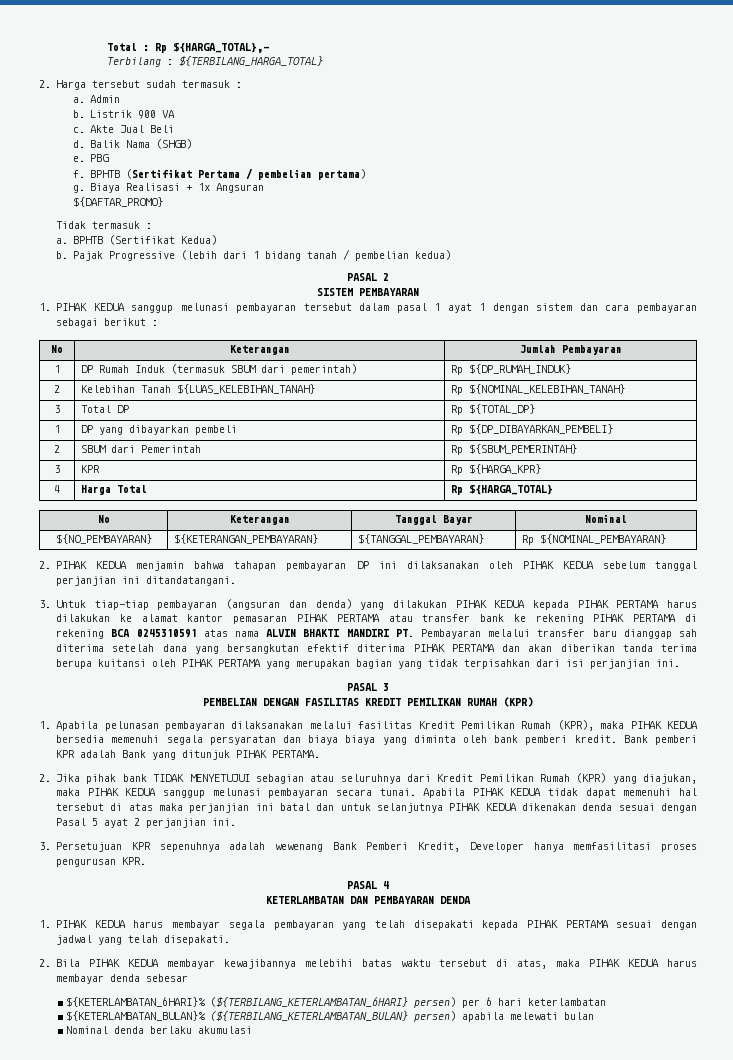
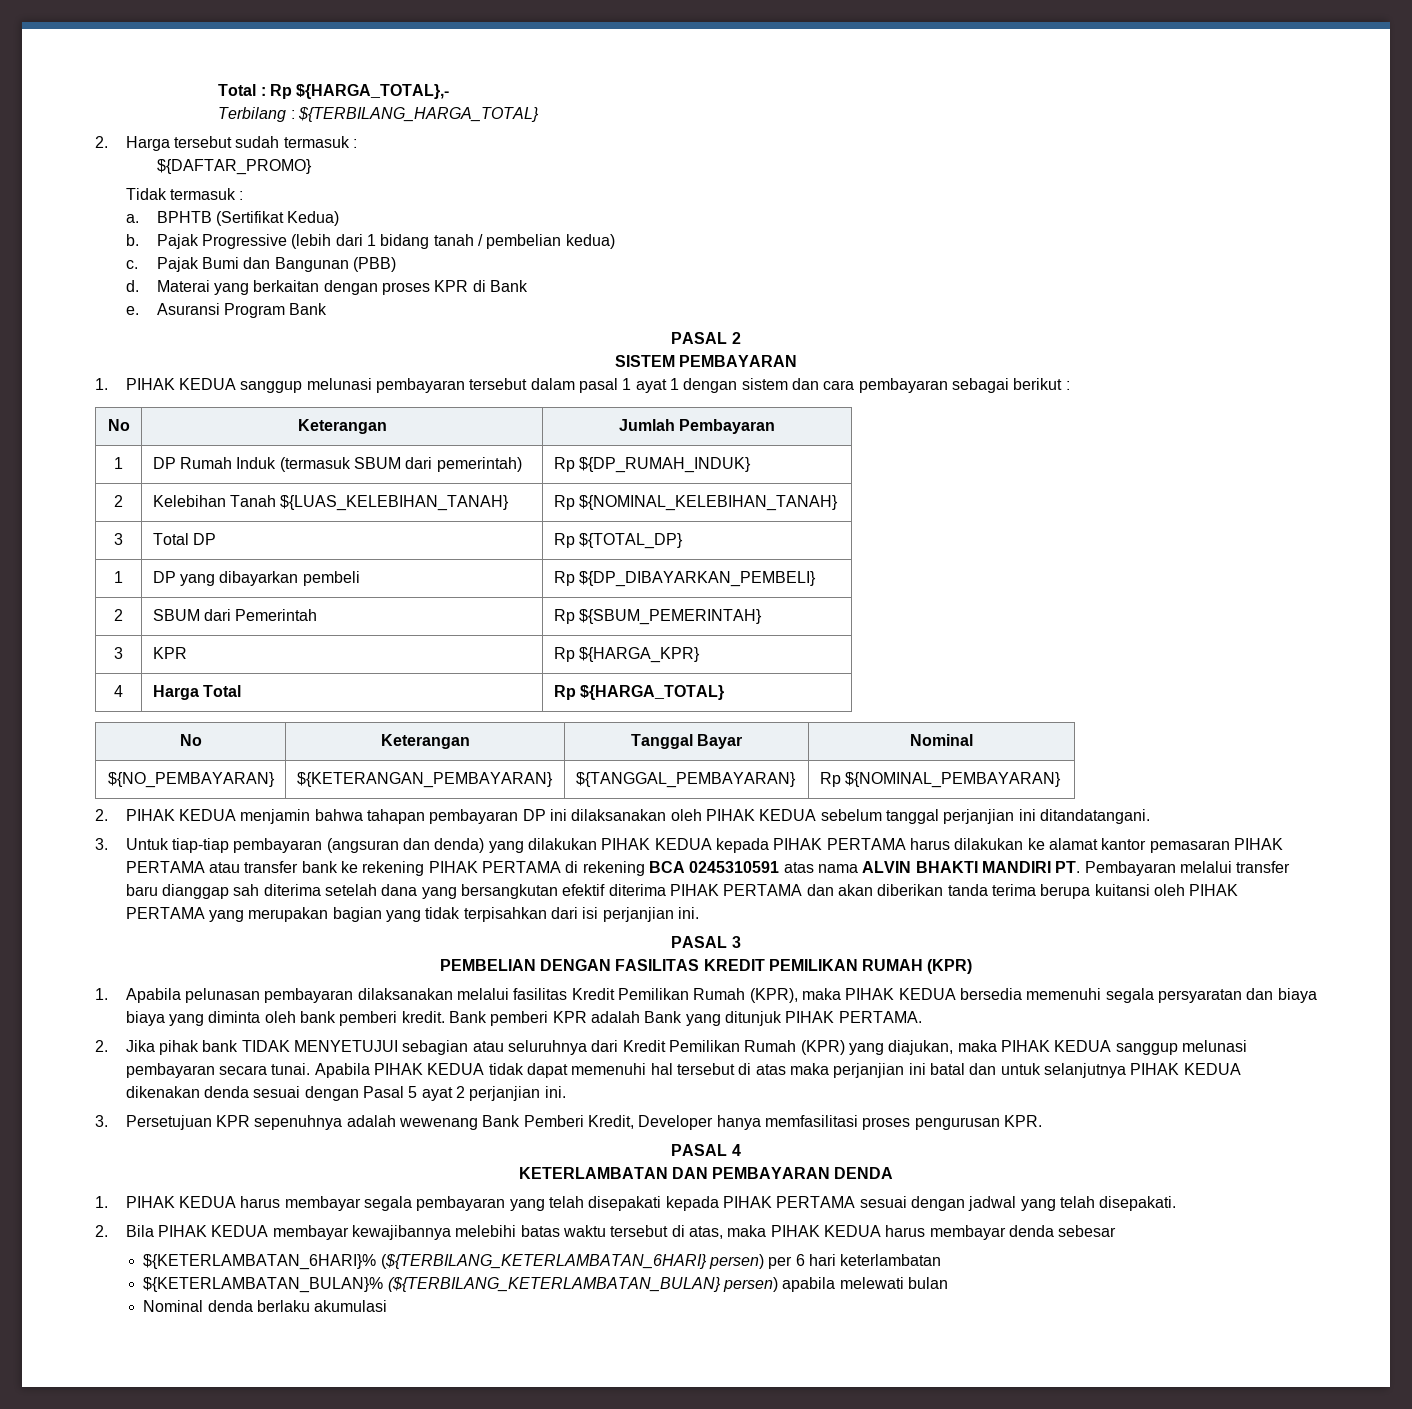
- a. Admin
- b. Listrik 900 VA
- c. Akte Jual Beli
- d. Balik Nama (SHGB)
- e. PBG
- f. BPHTB (Sertifikat Pertama / pembelian pertama)
- g. Biaya Realisasi + 1x Angsuran
+ c. Pajak Bumi dan Bangunan (PBB)
+ d. Materai yang berkaitan dengan proses KPR di Bank
+ e. Asuransi Program Bank

